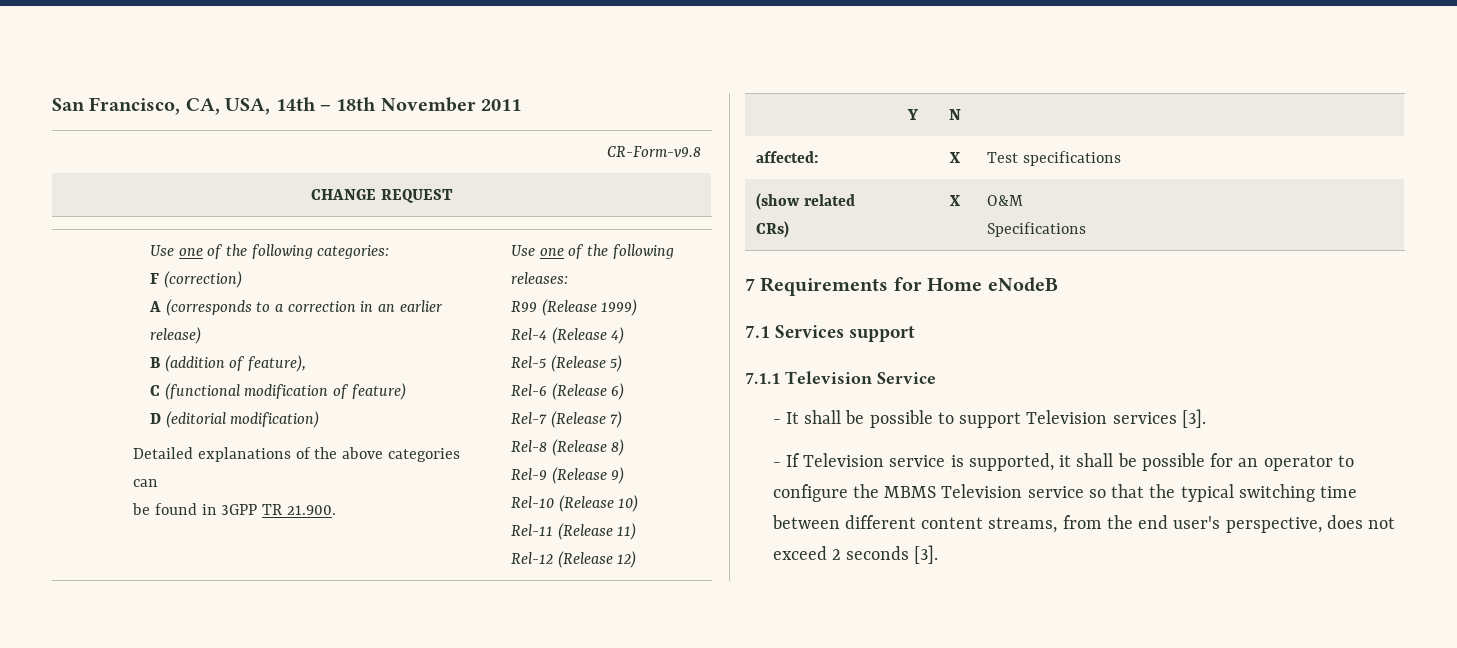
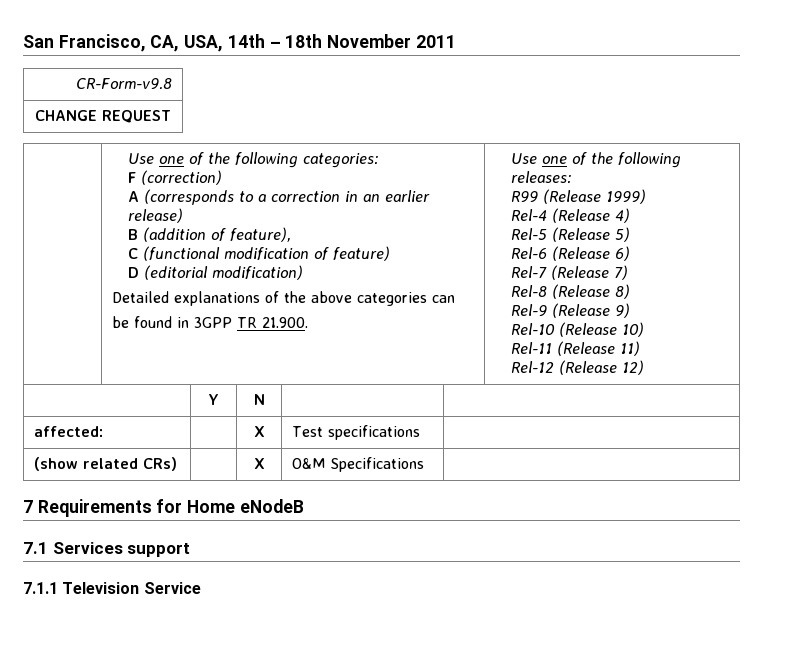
- - It shall be possible to support Television services [3].
- - If Television service is supported, it shall be possible for an operator to configure the MBMS Television service so that the typical switching time between different content streams, from the end user's perspective, does not exceed 2 seconds [3].

